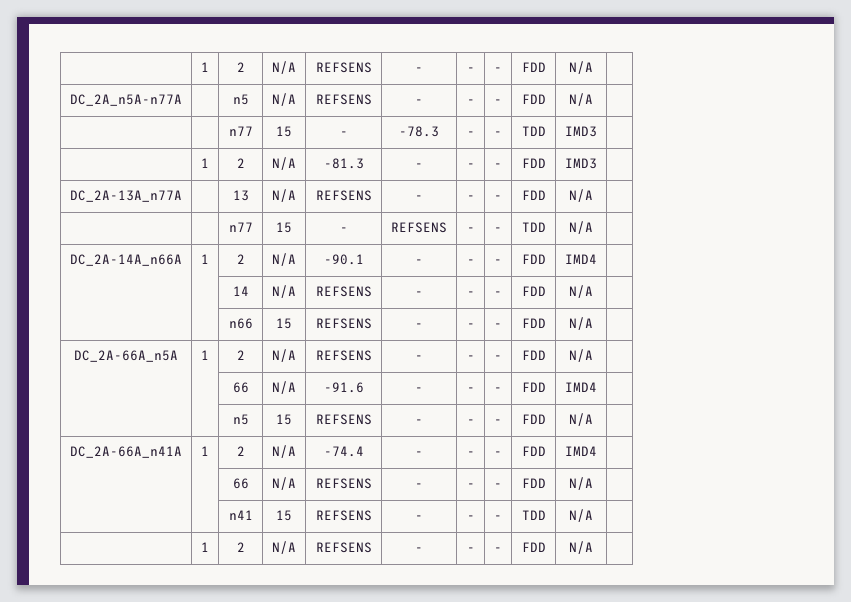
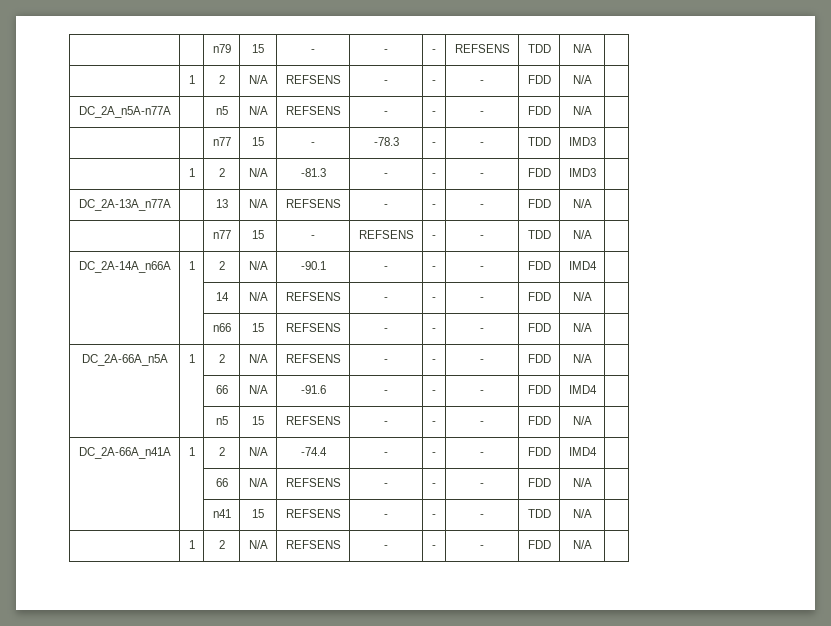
+ | | n79 | 15 | - | - | - | REFSENS | TDD | N/A |

